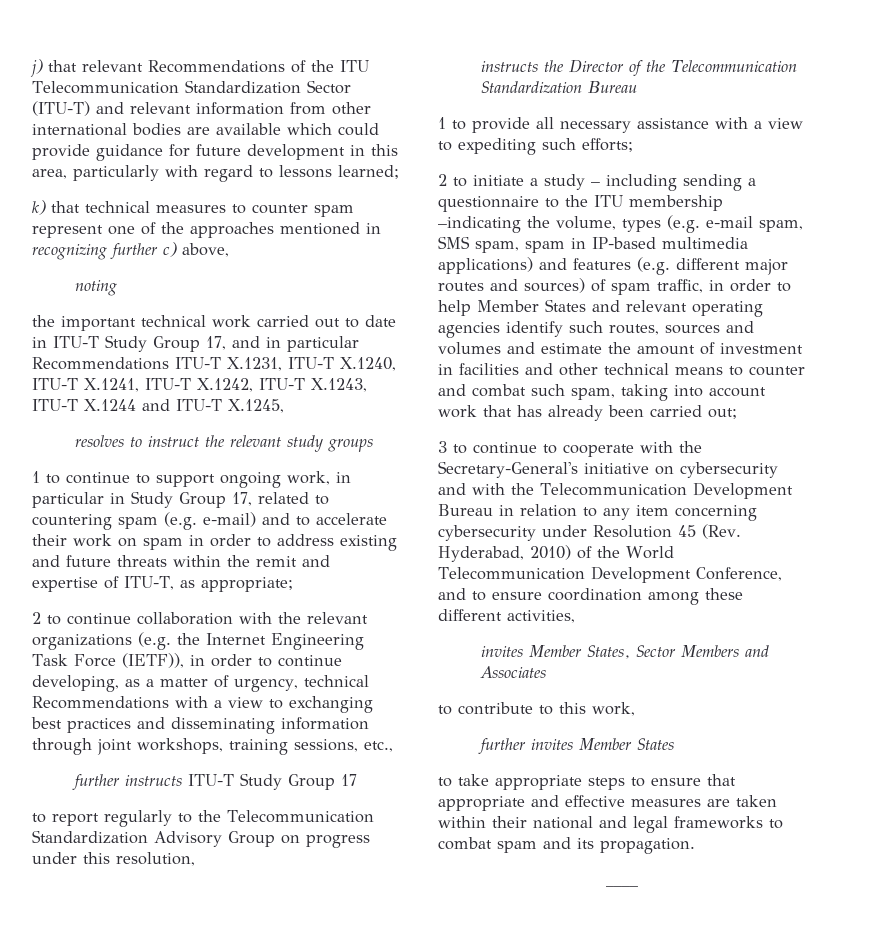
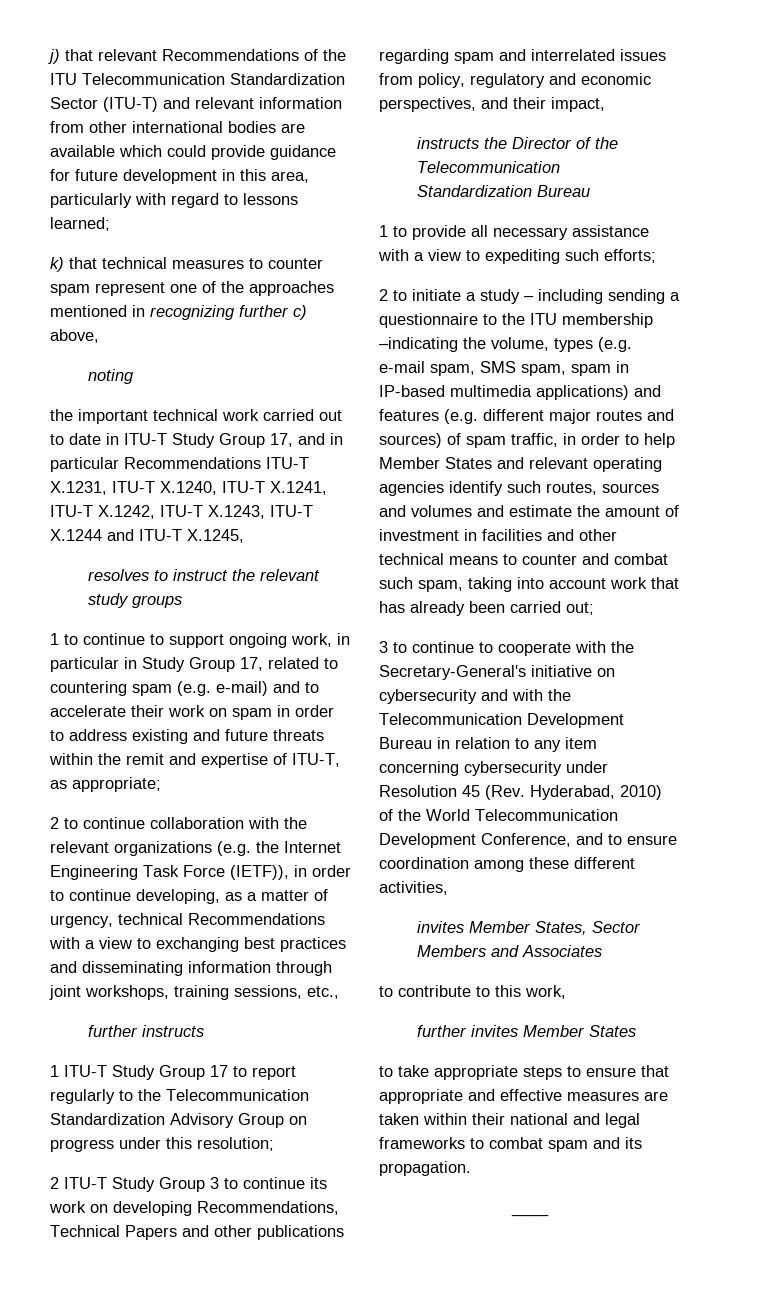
- further instructs ITU-T Study Group 17
- to report regularly to the Telecommunication Standardization Advisory Group on progress under this resolution,
+ further instructs
+ 1 ITU-T Study Group 17 to report regularly to the Telecommunication Standardization Advisory Group on progress under this resolution;
+ 2 ITU-T Study Group 3 to continue its work on developing Recommendations, Technical Papers and other publications regarding spam and interrelated issues from policy, regulatory and economic perspectives, and their impact,

